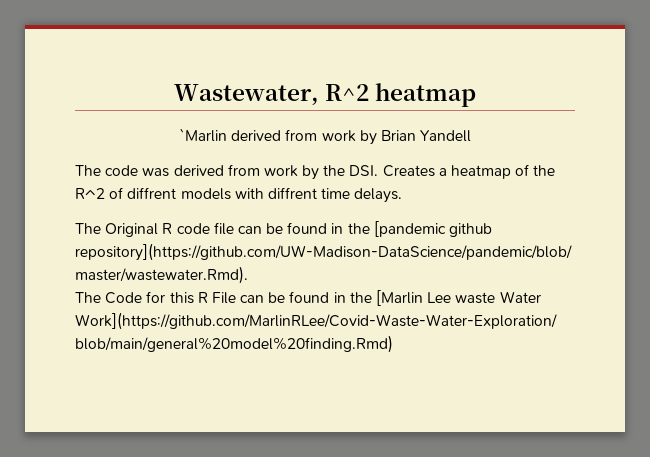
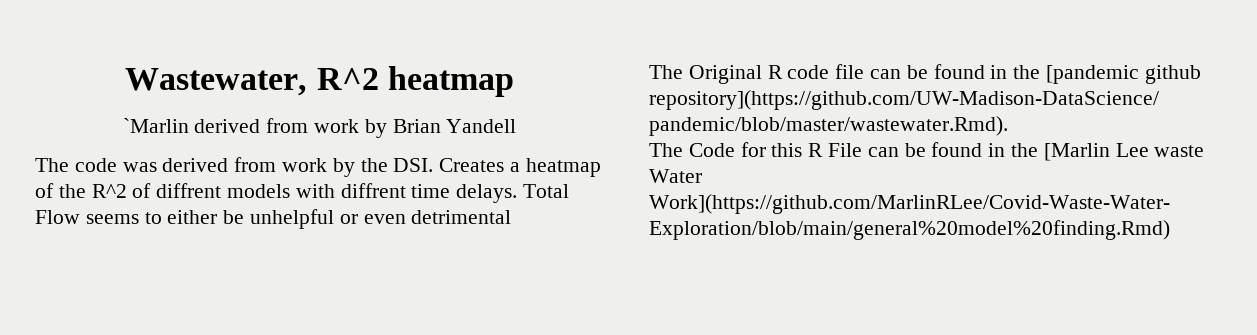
+ Total Flow seems to either be unhelpful or even detrimental

